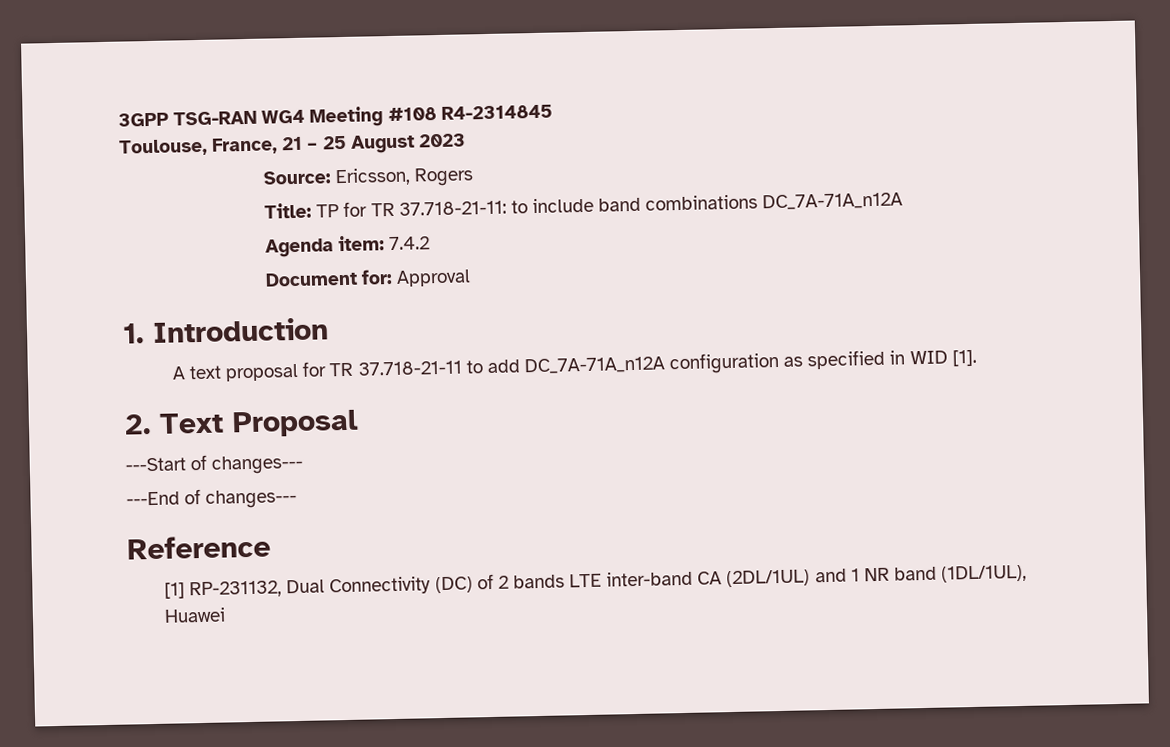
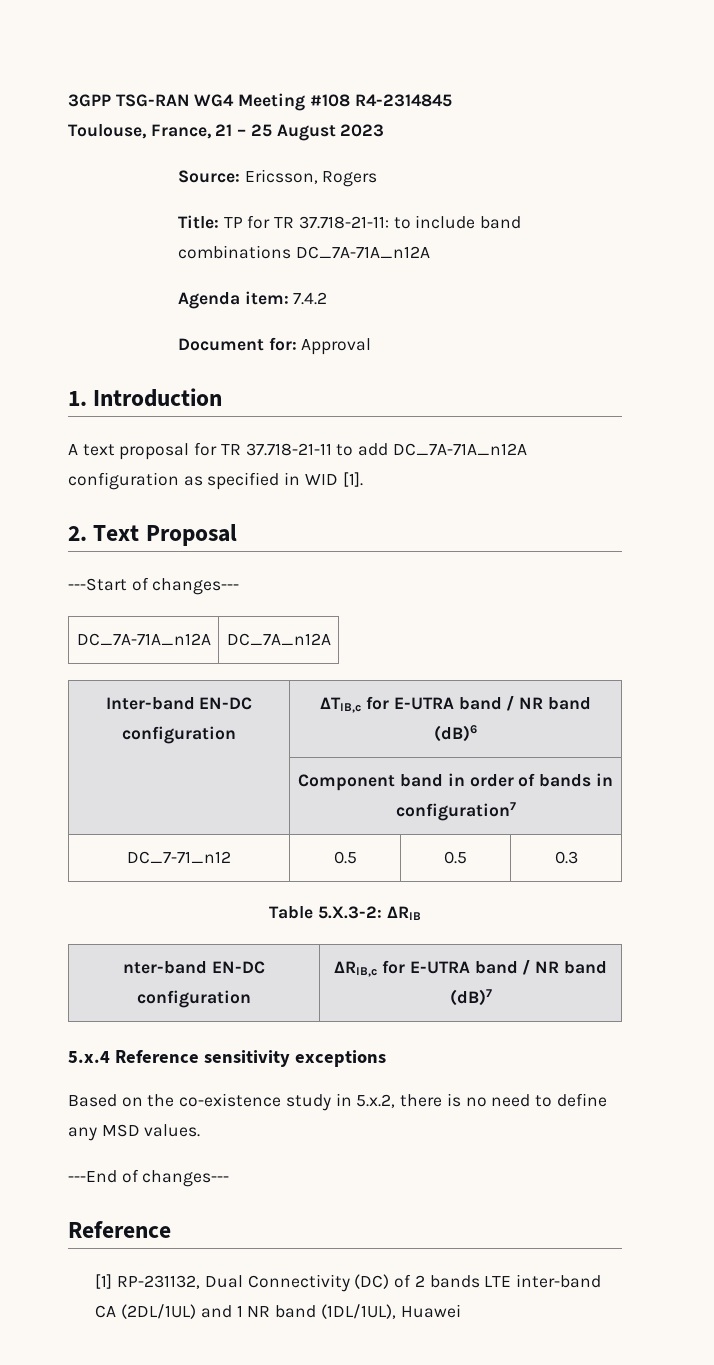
+ DC_7A-71A_n12A | DC_7A_n12A
+ Inter-band EN-DC configuration | ΔTIB,c for E-UTRA band / NR band (dB)6
+ | Component band in order of bands in configuration7
+ DC_7-71_n12 | 0.5 | 0.5 | 0.3
+ Table 5.X.3-2: ΔRIB
+ nter-band EN-DC configuration | ΔRIB,c for E-UTRA band / NR band (dB)7
+ 5.x.4 Reference sensitivity exceptions
+ Based on the co-existence study in 5.x.2, there is no need to define any MSD values.

